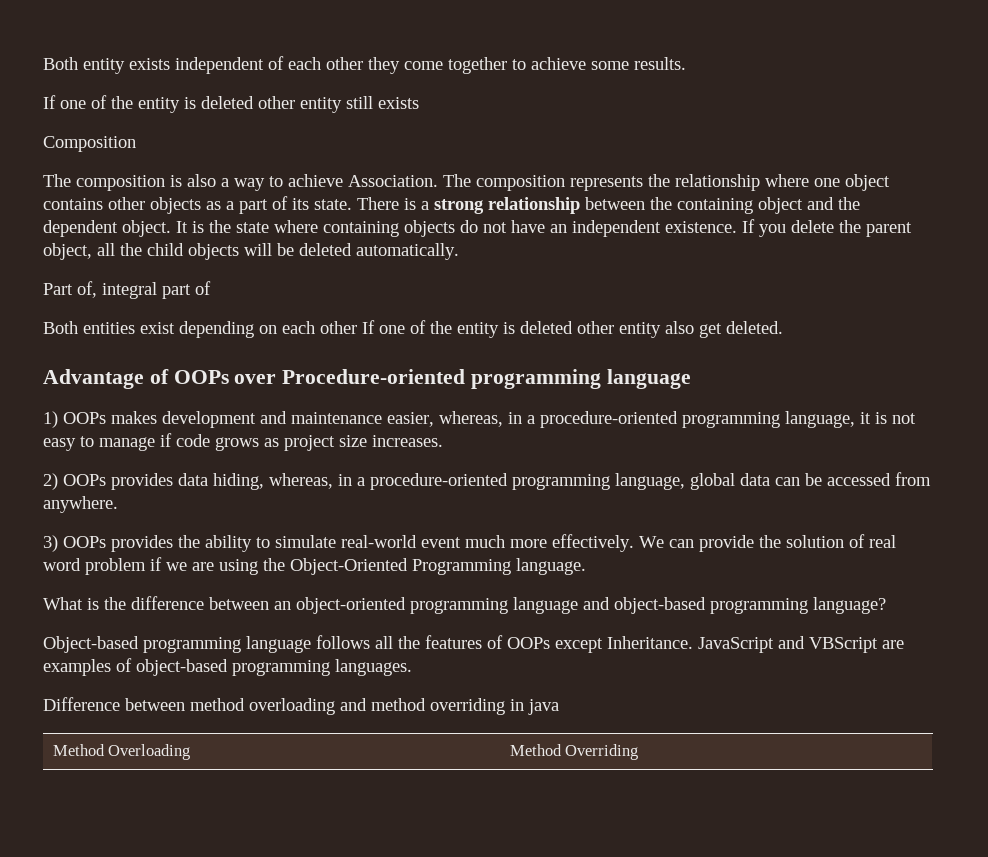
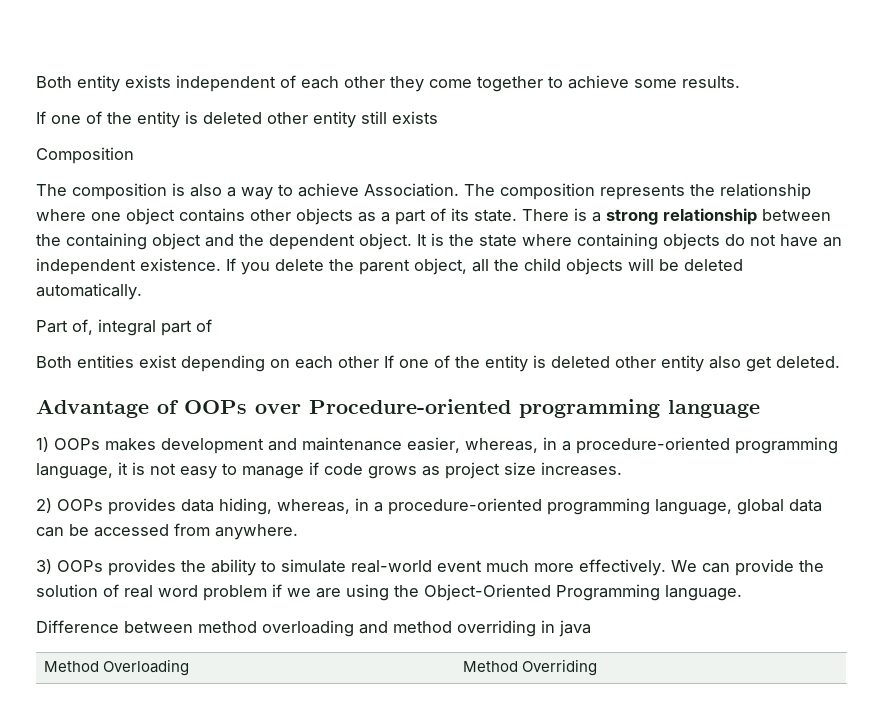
- What is the difference between an object-oriented programming language and object-based programming language?
- Object-based programming language follows all the features of OOPs except Inheritance. JavaScript and VBScript are examples of object-based programming languages.

